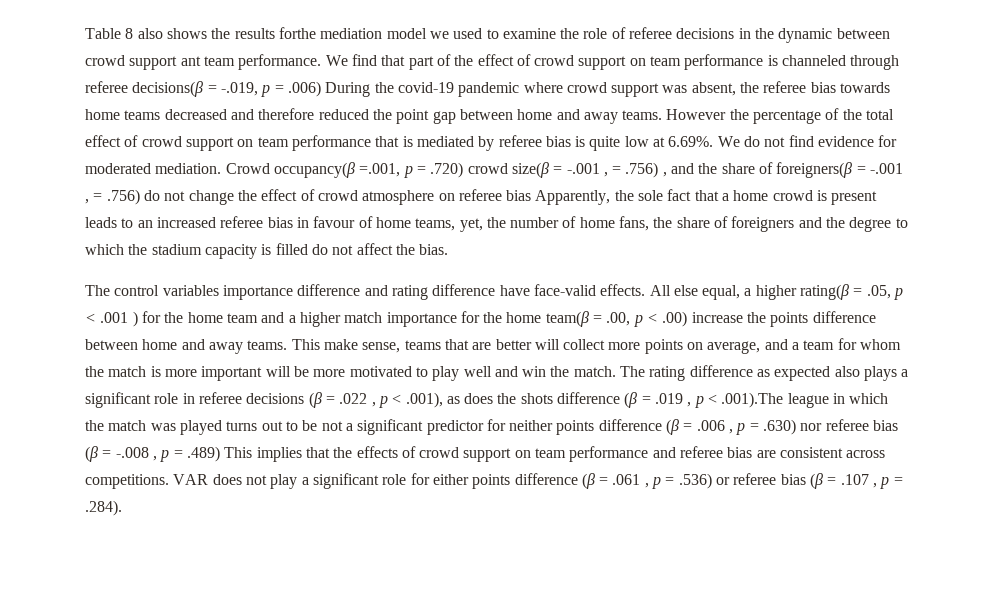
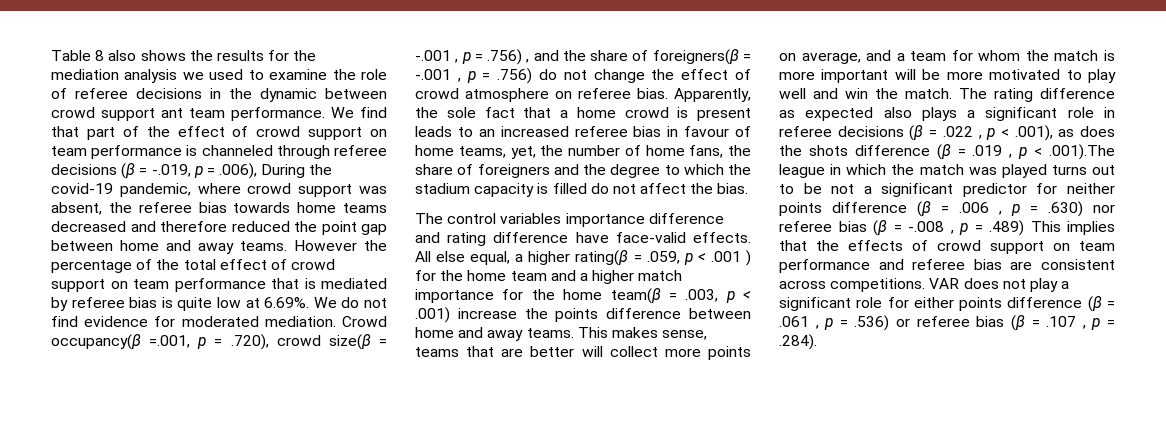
- Table 8 also shows the results forthe mediation model we used to examine the role of referee decisions in the dynamic between crowd support ant team performance.
+ Table 8 also shows the results for the mediation analysis we used to examine the role of referee decisions in the dynamic between crowd support ant team performance.
- We find that part of the effect of crowd support on team performance is channeled through referee decisions(β = -.019, p = .006) During the covid-19 pandemic where crowd support was absent, the referee bias towards home teams decreased and therefore reduced the point gap between home and away teams.
+ We find that part of the effect of crowd support on team performance is channeled through referee decisions (β = -.019, p = .006), During the covid-19 pandemic, where crowd support was absent, the referee bias towards home teams decreased and therefore reduced the point gap between home and away teams.
- Crowd occupancy(β =.001, p = .720) crowd size(β = -.001 , = .756) , and the share of foreigners(β = -.001 , = .756) do not change the effect of crowd atmosphere on referee bias Apparently, the sole fact that a home crowd is present leads to an increased referee bias in favour of home teams, yet, the number of home fans, the share of foreigners and the degree to which the stadium capacity is filled do not affect the bias.
+ Crowd occupancy(β =.001, p = .720), crowd size(β = -.001 , p = .756) , and the share of foreigners(β = -.001 , p = .756) do not change the effect of crowd atmosphere on referee bias. Apparently, the sole fact that a home crowd is present leads to an increased referee bias in favour of home teams, yet, the number of home fans, the share of foreigners and the degree to which the stadium capacity is filled do not affect the bias.
- All else equal, a higher rating(β = .05, p < .001 ) for the home team and a higher match importance for the home team(β = .00, p < .00) increase the points difference between home and away teams.
+ All else equal, a higher rating(β = .059, p < .001 ) for the home team and a higher match importance for the home team(β = .003, p < .001) increase the points difference between home and away teams.
- This make sense, teams that are better will collect more points on average, and a team for whom the match is more important will be more motivated to play well and win the match.
+ This makes sense, teams that are better will collect more points on average, and a team for whom the match is more important will be more motivated to play well and win the match.

